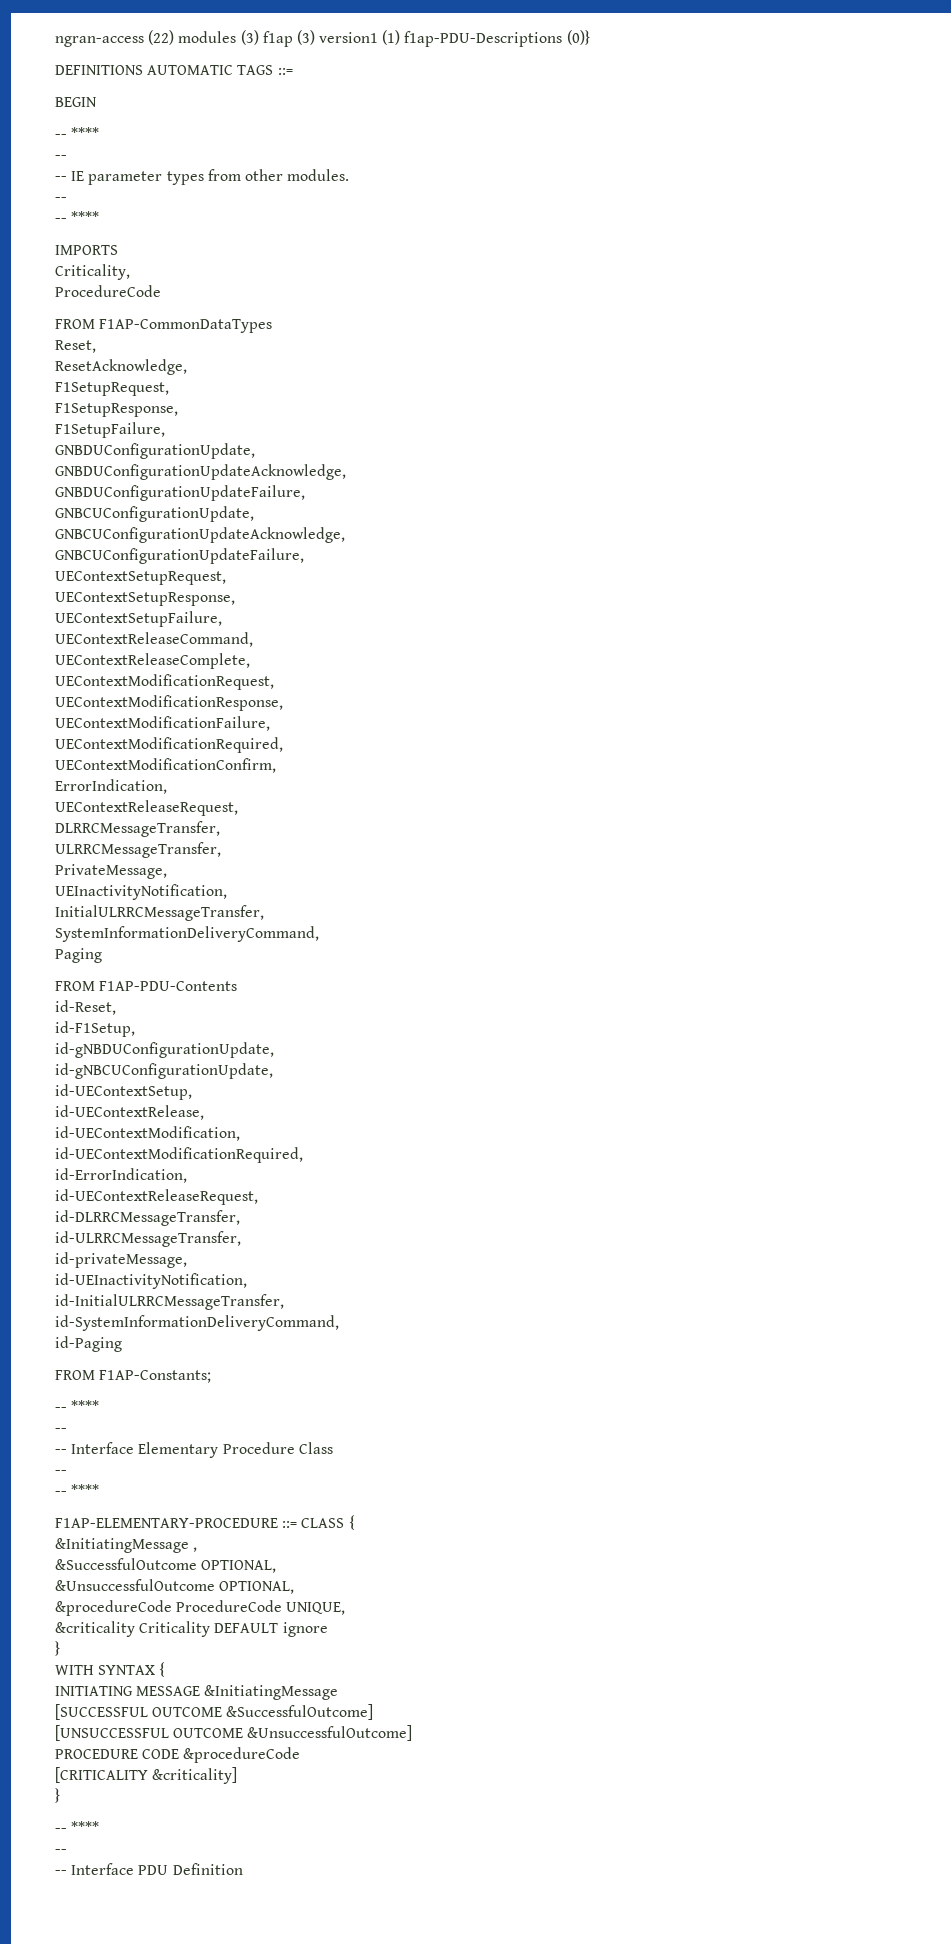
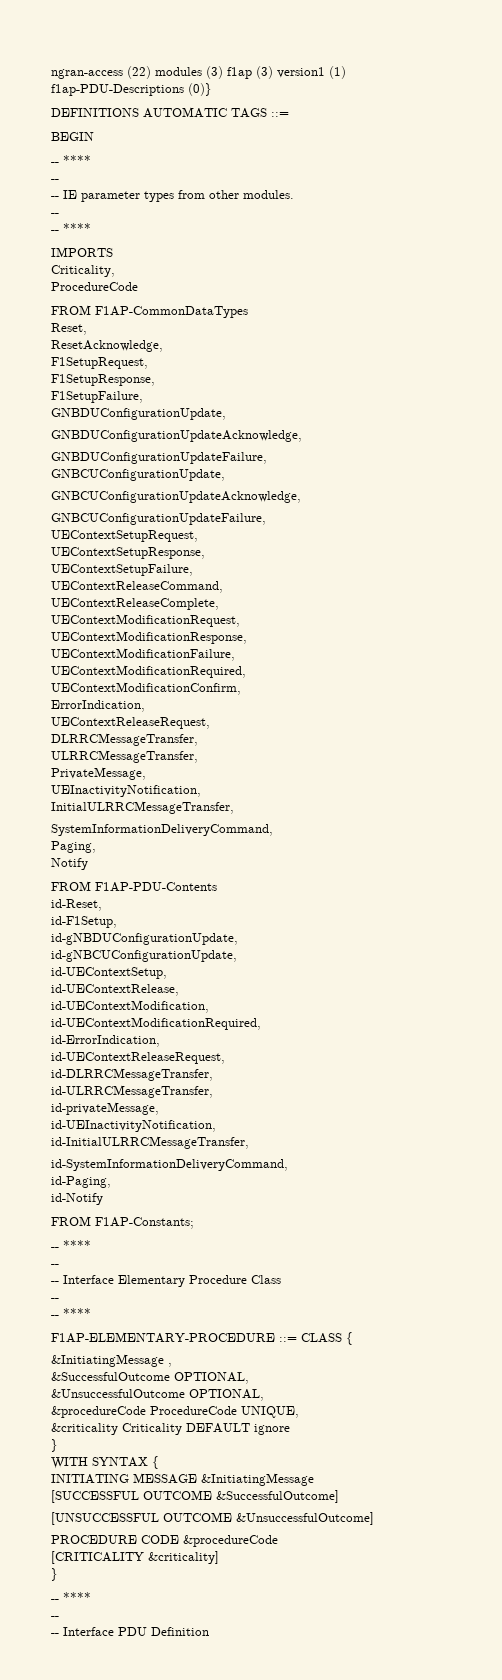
- Paging
+ Paging,
+ Notify
- id-Paging
+ id-Paging,
+ id-Notify

